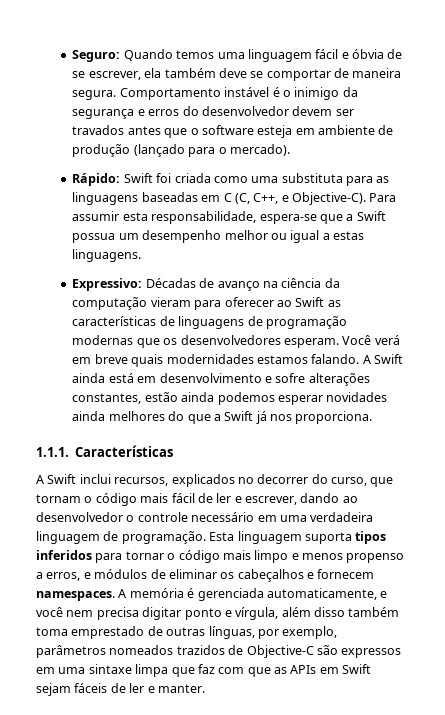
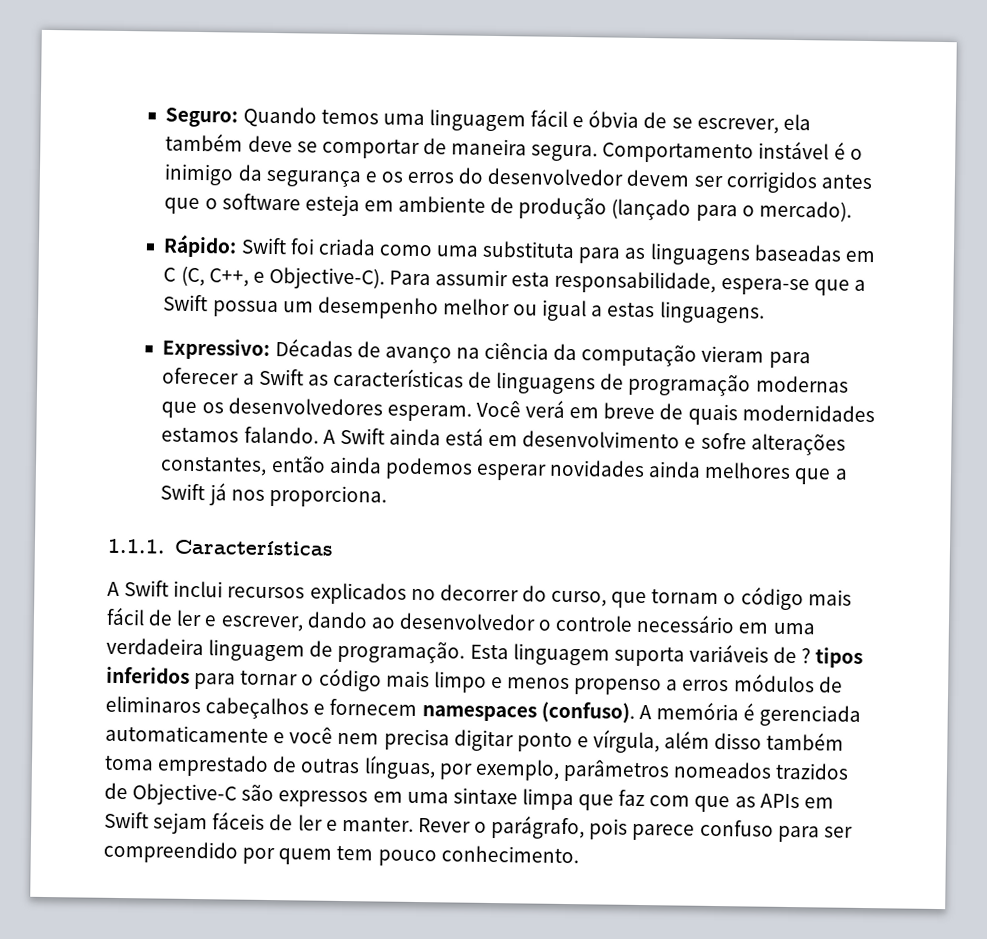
- Comportamento instável é o inimigo da segurança e erros do desenvolvedor devem ser travados antes que o software esteja em ambiente de produção (lançado para o mercado).
+ Comportamento instável é o inimigo da segurança e os erros do desenvolvedor devem ser corrigidos antes que o software esteja em ambiente de produção (lançado para o mercado).
- Expressivo: Décadas de avanço na ciência da computação vieram para oferecer ao Swift as características de linguagens de programação modernas que os desenvolvedores esperam.
+ Expressivo: Décadas de avanço na ciência da computação vieram para oferecer a Swift as características de linguagens de programação modernas que os desenvolvedores esperam.
- Você verá em breve quais modernidades estamos falando.
+ Você verá em breve de quais modernidades estamos falando.
- A Swift ainda está em desenvolvimento e sofre alterações constantes, estão ainda podemos esperar novidades ainda melhores do que a Swift já nos proporciona.
+ A Swift ainda está em desenvolvimento e sofre alterações constantes, então ainda podemos esperar novidades ainda melhores que a Swift já nos proporciona.
- A Swift inclui recursos, explicados no decorrer do curso, que tornam o código mais fácil de ler e escrever, dando ao desenvolvedor o controle necessário em uma verdadeira linguagem de programação.
+ A Swift inclui recursos explicados no decorrer do curso, que tornam o código mais fácil de ler e escrever, dando ao desenvolvedor o controle necessário em uma verdadeira linguagem de programação.
- Esta linguagem suporta tipos inferidos para tornar o código mais limpo e menos propenso a erros, e módulos de eliminar os cabeçalhos e fornecem namespaces.
+ Esta linguagem suporta variáveis de ? tipos inferidos para tornar o código mais limpo e menos propenso a erros módulos de eliminaros cabeçalhos e fornecem namespaces (confuso).
- A memória é gerenciada automaticamente, e você nem precisa digitar ponto e vírgula, além disso também toma emprestado de outras línguas, por exemplo, parâmetros nomeados trazidos de Objective-C são expressos em uma sintaxe limpa que faz com que as APIs em Swift sejam fáceis de ler e manter.
+ A memória é gerenciada automaticamente e você nem precisa digitar ponto e vírgula, além disso também toma emprestado de outras línguas, por exemplo, parâmetros nomeados trazidos de Objective-C são expressos em uma sintaxe limpa que faz com que as APIs em Swift sejam fáceis de ler e manter.
+ Rever o parágrafo, pois parece confuso para ser compreendido por quem tem pouco conhecimento.

